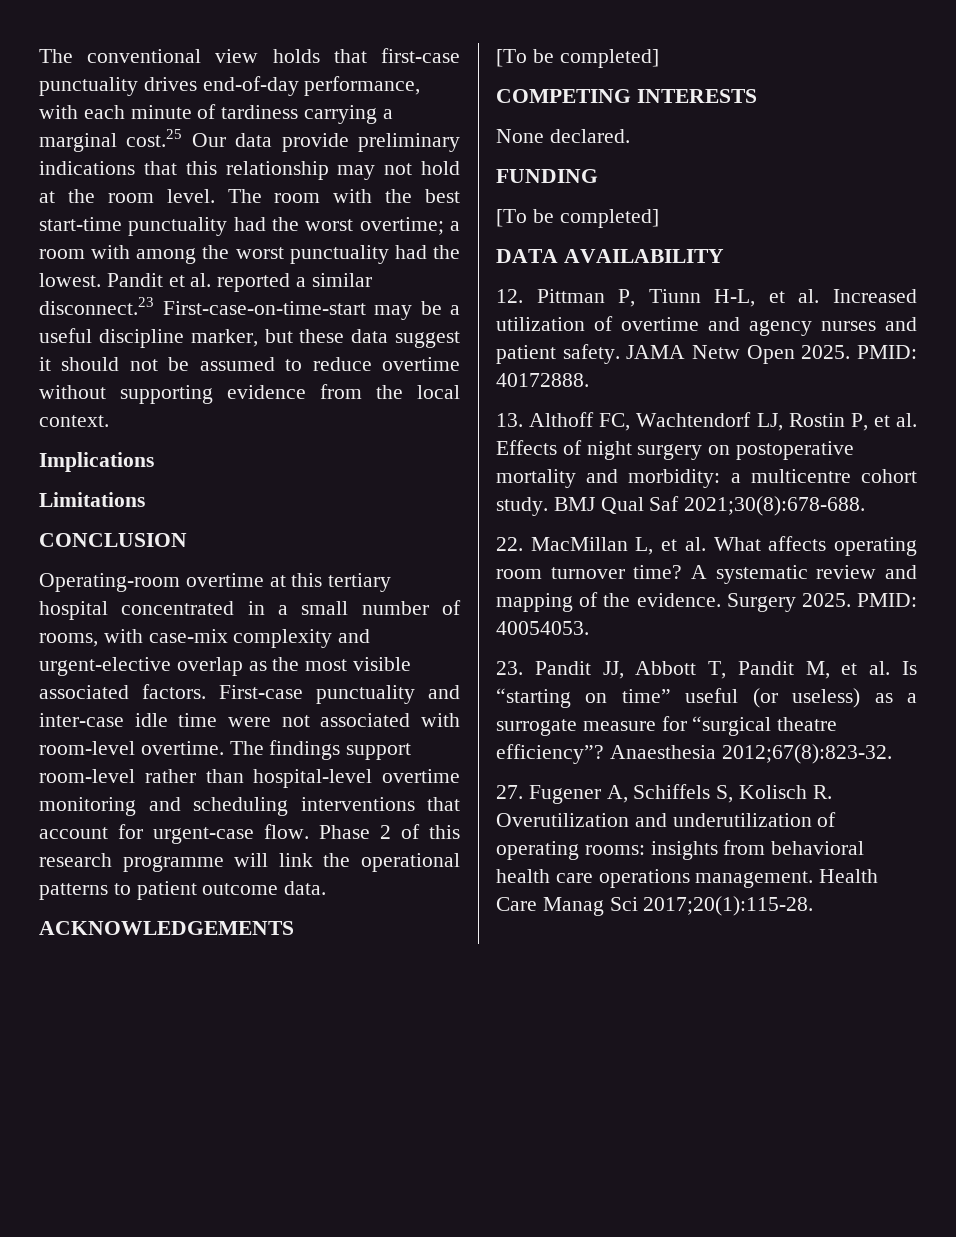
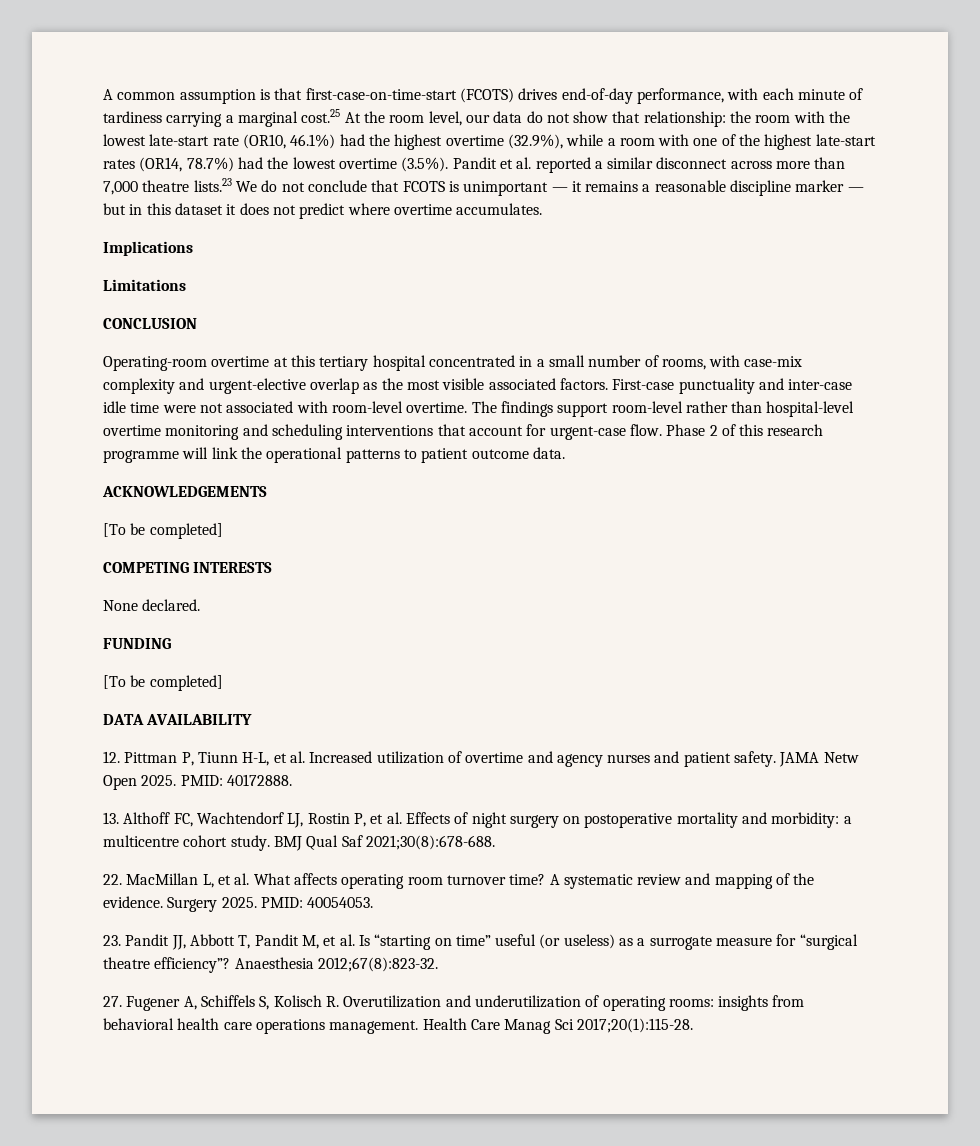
- The conventional view holds that first-case punctuality drives end-of-day performance, with each minute of tardiness carrying a marginal cost.25 Our data provide preliminary indications that this relationship may not hold at the room level. The room with the best start-time punctuality had the worst overtime; a room with among the worst punctuality had the lowest. Pandit et al. reported a similar disconnect.23 First-case-on-time-start may be a useful discipline marker, but these data suggest it should not be assumed to reduce overtime without supporting evidence from the local context.
+ A common assumption is that first-case-on-time-start (FCOTS) drives end-of-day performance, with each minute of tardiness carrying a marginal cost.25 At the room level, our data do not show that relationship: the room with the lowest late-start rate (OR10, 46.1%) had the highest overtime (32.9%), while a room with one of the highest late-start rates (OR14, 78.7%) had the lowest overtime (3.5%). Pandit et al. reported a similar disconnect across more than 7,000 theatre lists.23 We do not conclude that FCOTS is unimportant — it remains a reasonable discipline marker — but in this dataset it does not predict where overtime accumulates.

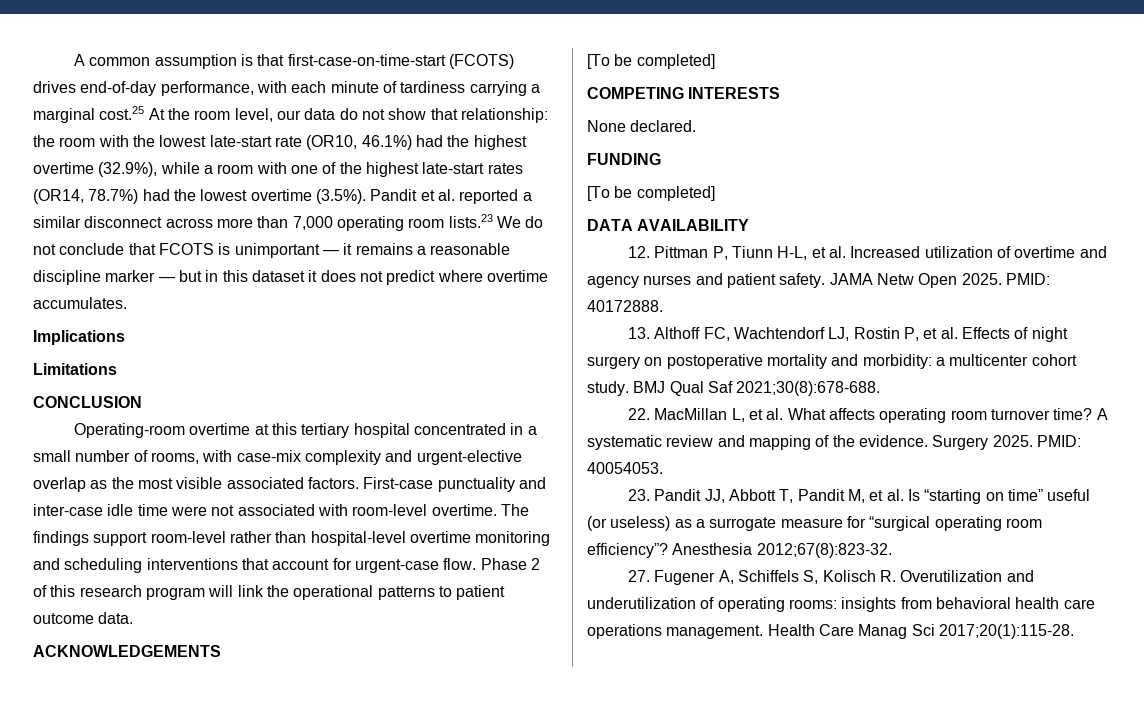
- the room with the lowest late-start rate (OR10, 46.1%) had the highest overtime (32.9%), while a room with one of the highest late-start rates (OR14, 78.7%) had the lowest overtime (3.5%). Pandit et al. reported a similar disconnect across more than 7,000 theatre lists.23 We do not conclude that FCOTS is unimportant — it remains a reasonable discipline marker — but in this dataset it does not predict where overtime accumulates.
+ the room with the lowest late-start rate (OR10, 46.1%) had the highest overtime (32.9%), while a room with one of the highest late-start rates (OR14, 78.7%) had the lowest overtime (3.5%). Pandit et al. reported a similar disconnect across more than 7,000 operating room lists.23 We do not conclude that FCOTS is unimportant — it remains a reasonable discipline marker — but in this dataset it does not predict where overtime accumulates.
- Phase 2 of this research programme will link the operational patterns to patient outcome data.
+ Phase 2 of this research program will link the operational patterns to patient outcome data.
- 13. Althoff FC, Wachtendorf LJ, Rostin P, et al. Effects of night surgery on postoperative mortality and morbidity: a multicentre cohort study.
+ 13. Althoff FC, Wachtendorf LJ, Rostin P, et al. Effects of night surgery on postoperative mortality and morbidity: a multicenter cohort study.
- 23. Pandit JJ, Abbott T, Pandit M, et al. Is “starting on time” useful (or useless) as a surrogate measure for “surgical theatre efficiency”? Anaesthesia 2012;67(8):823-32.
+ 23. Pandit JJ, Abbott T, Pandit M, et al. Is “starting on time” useful (or useless) as a surrogate measure for “surgical operating room efficiency”? Anesthesia 2012;67(8):823-32.

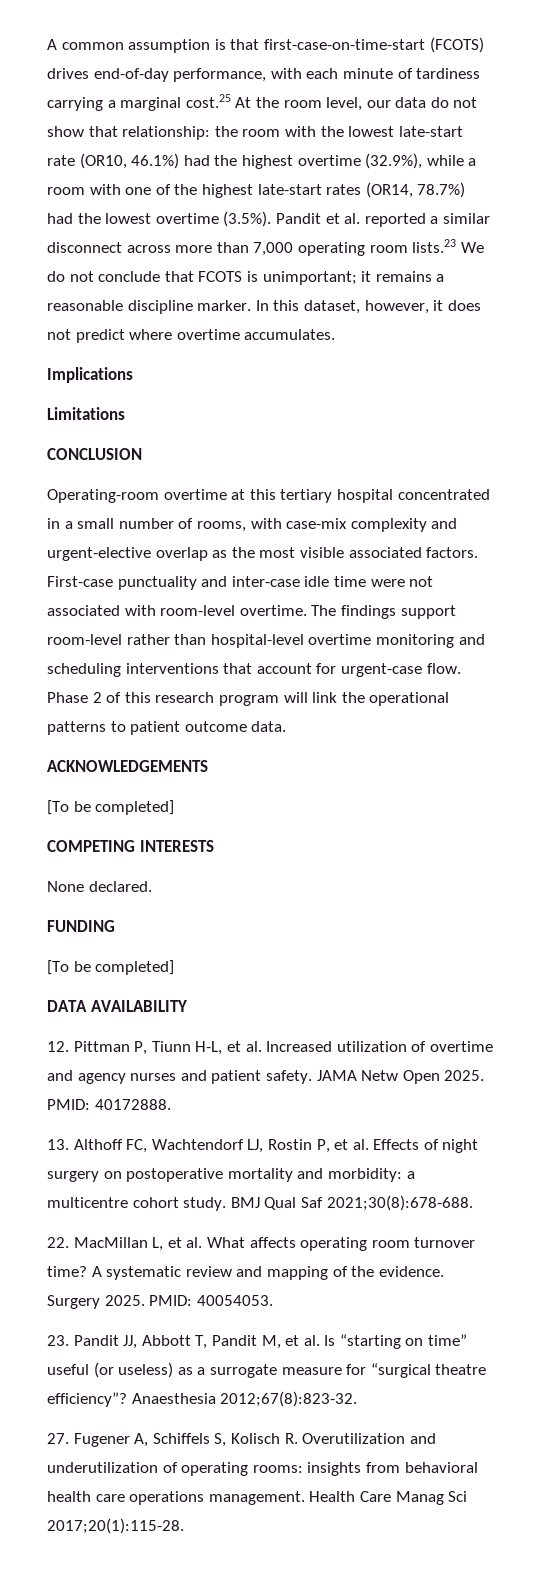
- the room with the lowest late-start rate (OR10, 46.1%) had the highest overtime (32.9%), while a room with one of the highest late-start rates (OR14, 78.7%) had the lowest overtime (3.5%). Pandit et al. reported a similar disconnect across more than 7,000 operating room lists.23 We do not conclude that FCOTS is unimportant — it remains a reasonable discipline marker — but in this dataset it does not predict where overtime accumulates.
+ the room with the lowest late-start rate (OR10, 46.1%) had the highest overtime (32.9%), while a room with one of the highest late-start rates (OR14, 78.7%) had the lowest overtime (3.5%). Pandit et al. reported a similar disconnect across more than 7,000 operating room lists.23 We do not conclude that FCOTS is unimportant; it remains a reasonable discipline marker. In this dataset, however, it does not predict where overtime accumulates.
- 13. Althoff FC, Wachtendorf LJ, Rostin P, et al. Effects of night surgery on postoperative mortality and morbidity: a multicenter cohort study.
+ 13. Althoff FC, Wachtendorf LJ, Rostin P, et al. Effects of night surgery on postoperative mortality and morbidity: a multicentre cohort study.
- 23. Pandit JJ, Abbott T, Pandit M, et al. Is “starting on time” useful (or useless) as a surrogate measure for “surgical operating room efficiency”? Anesthesia 2012;67(8):823-32.
+ 23. Pandit JJ, Abbott T, Pandit M, et al. Is “starting on time” useful (or useless) as a surrogate measure for “surgical theatre efficiency”? Anaesthesia 2012;67(8):823-32.

